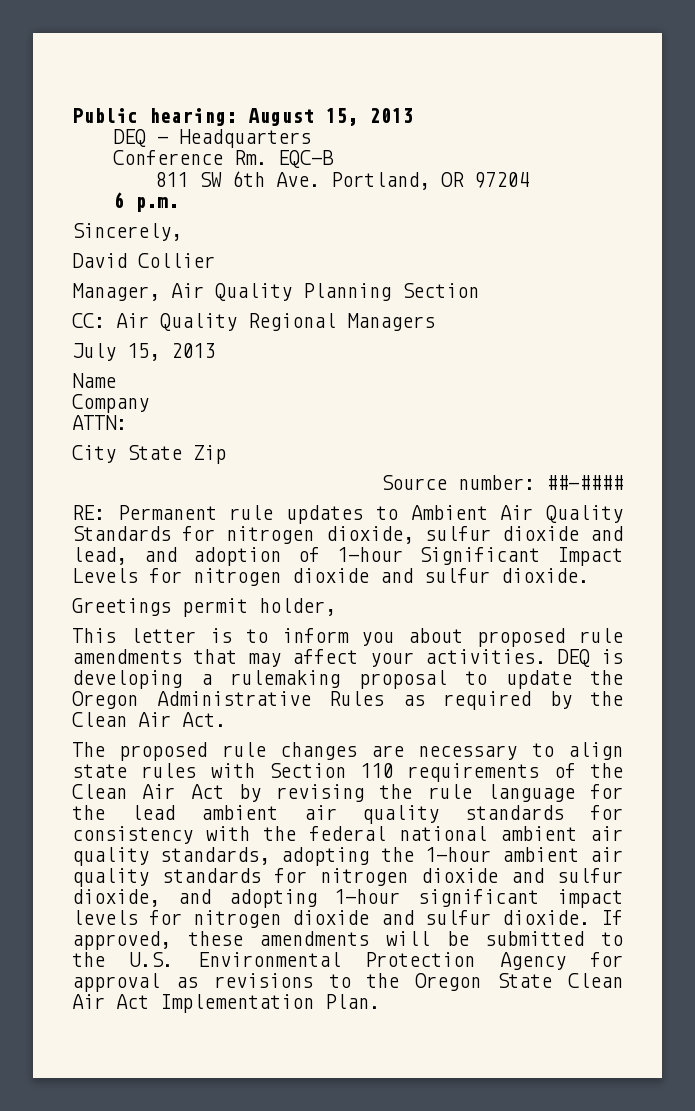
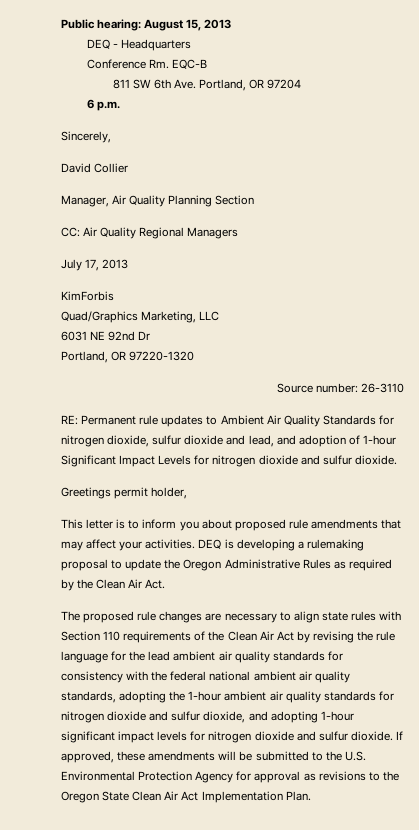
- July 15, 2013
- Name
- Company
- ATTN:
- City State Zip
+ July 17, 2013
+ KimForbis
+ Quad/Graphics Marketing, LLC
+ 6031 NE 92nd Dr
+ Portland, OR 97220-1320
- Source number: ##-####
+ Source number: 26-3110

